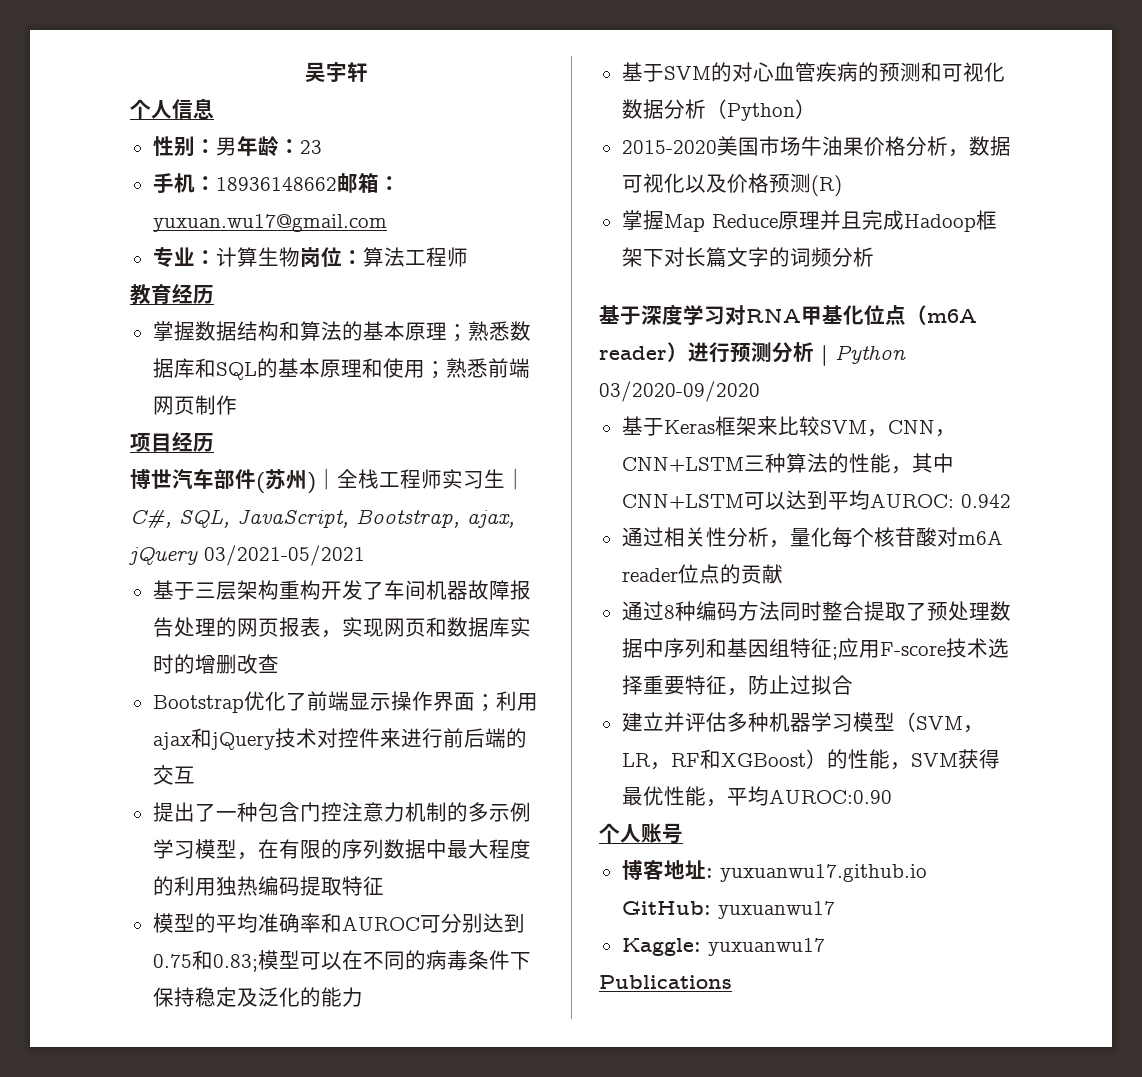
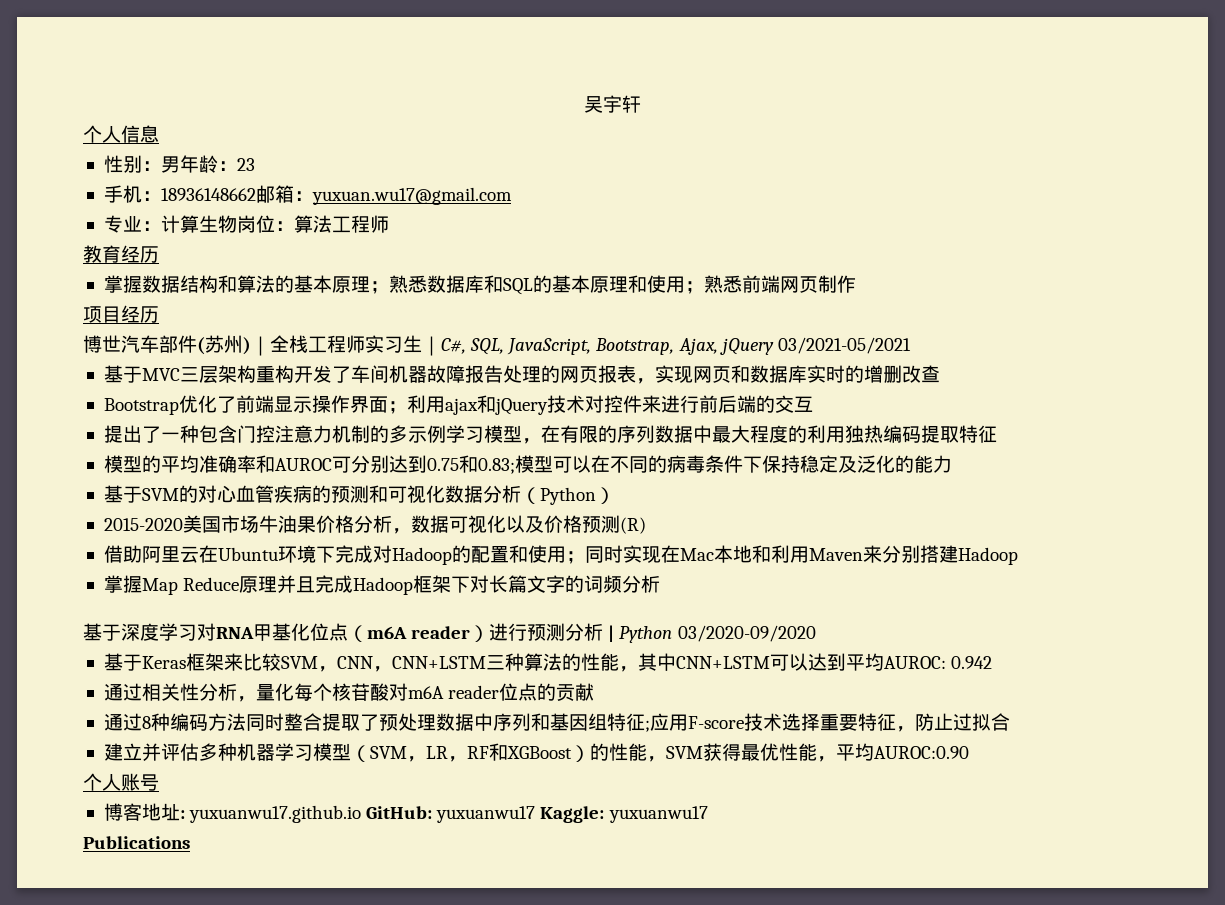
- 博世汽车部件(苏州)｜全栈工程师实习生｜C#, SQL, JavaScript, Bootstrap, ajax, jQuery 03/2021-05/2021
+ 博世汽车部件(苏州)｜全栈工程师实习生｜C#, SQL, JavaScript, Bootstrap, Ajax, jQuery 03/2021-05/2021
- 基于三层架构重构开发了车间机器故障报告处理的网页报表，实现网页和数据库实时的增删改查
+ 基于MVC三层架构重构开发了车间机器故障报告处理的网页报表，实现网页和数据库实时的增删改查
+ 借助阿里云在Ubuntu环境下完成对Hadoop的配置和使用；同时实现在Mac本地和利用Maven来分别搭建Hadoop
- 博客地址: yuxuanwu17.github.io GitHub: yuxuanwu17
- Kaggle: yuxuanwu17
+ 博客地址: yuxuanwu17.github.io GitHub: yuxuanwu17 Kaggle: yuxuanwu17

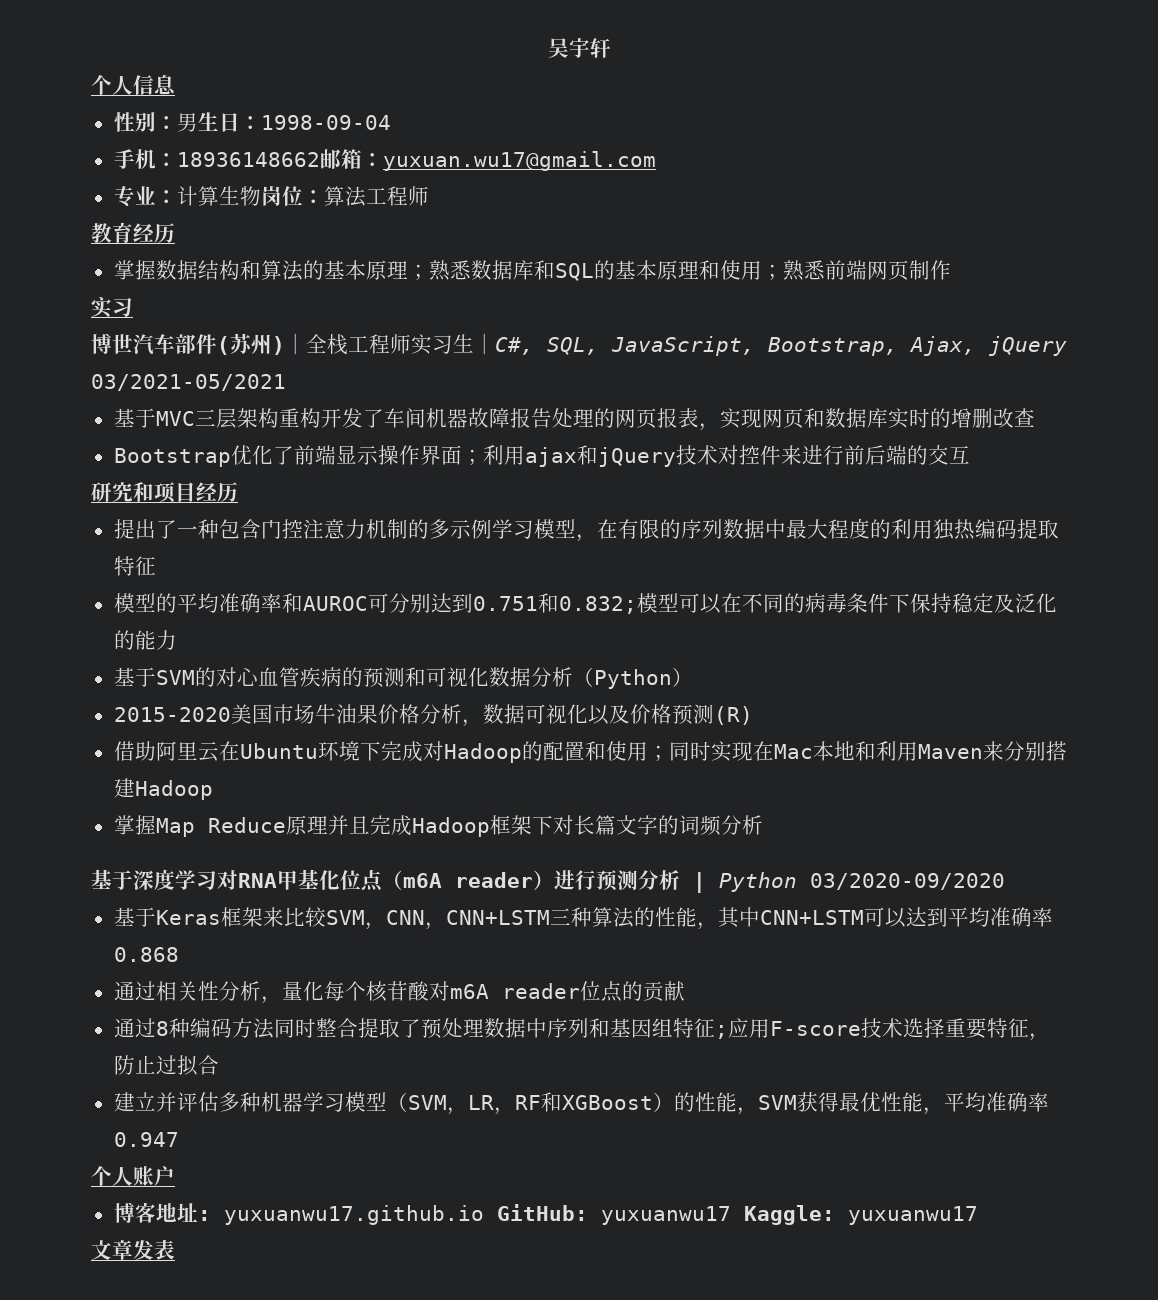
- 性别：男年龄：23
+ 性别：男生日：1998-09-04
  掌握数据结构和算法的基本原理；熟悉数据库和SQL的基本原理和使用；熟悉前端网页制作
- 项目经历
+ 实习
+ 研究和项目经历
- 模型的平均准确率和AUROC可分别达到0.75和0.83;模型可以在不同的病毒条件下保持稳定及泛化的能力
+ 模型的平均准确率和AUROC可分别达到0.751和0.832;模型可以在不同的病毒条件下保持稳定及泛化的能力
- 基于Keras框架来比较SVM，CNN，CNN+LSTM三种算法的性能，其中CNN+LSTM可以达到平均AUROC: 0.942
+ 基于Keras框架来比较SVM，CNN，CNN+LSTM三种算法的性能，其中CNN+LSTM可以达到平均准确率0.868
- 建立并评估多种机器学习模型（SVM，LR，RF和XGBoost）的性能，SVM获得最优性能，平均AUROC:0.90
+ 建立并评估多种机器学习模型（SVM，LR，RF和XGBoost）的性能，SVM获得最优性能，平均准确率0.947
- 个人账号
+ 个人账户
- Publications
+ 文章发表

